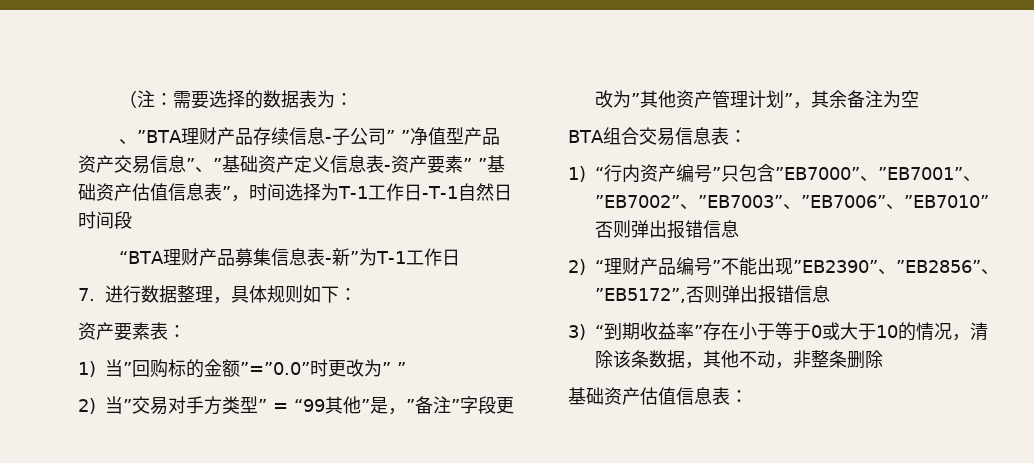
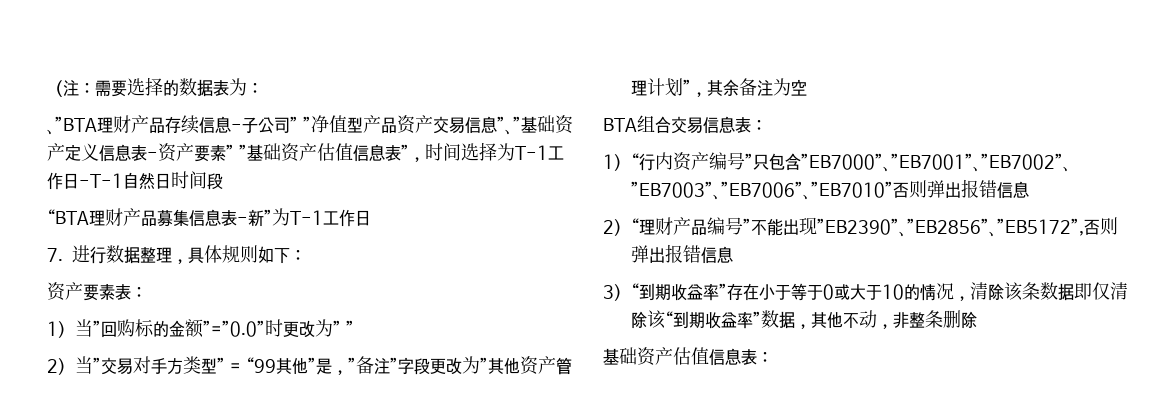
- 3) “到期收益率”存在小于等于0或大于10的情况，清除该条数据，其他不动，非整条删除
+ 3) “到期收益率”存在小于等于0或大于10的情况，清除该条数据即仅清除该“到期收益率”数据，其他不动，非整条删除

